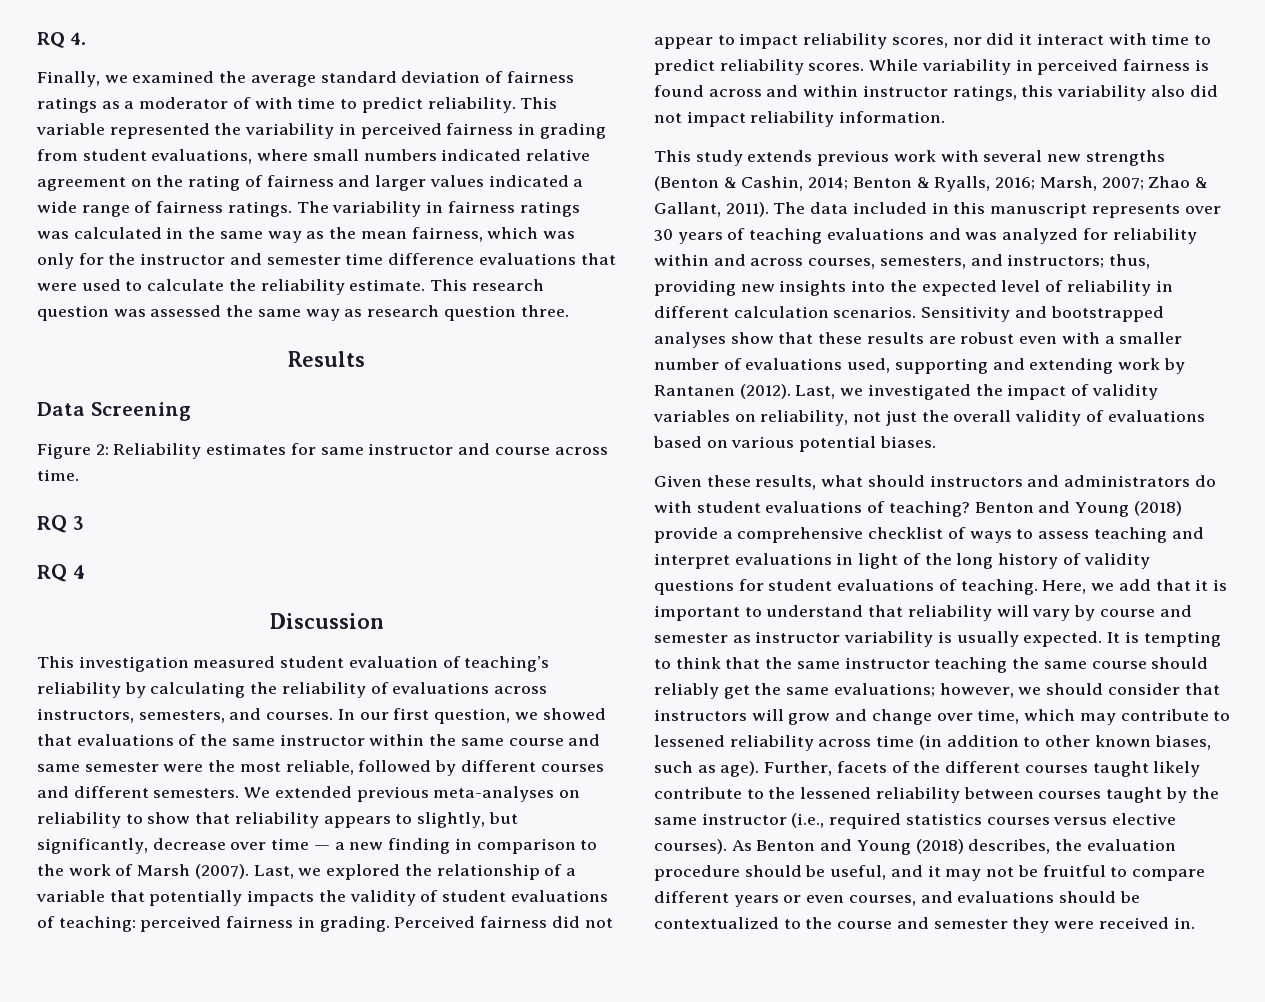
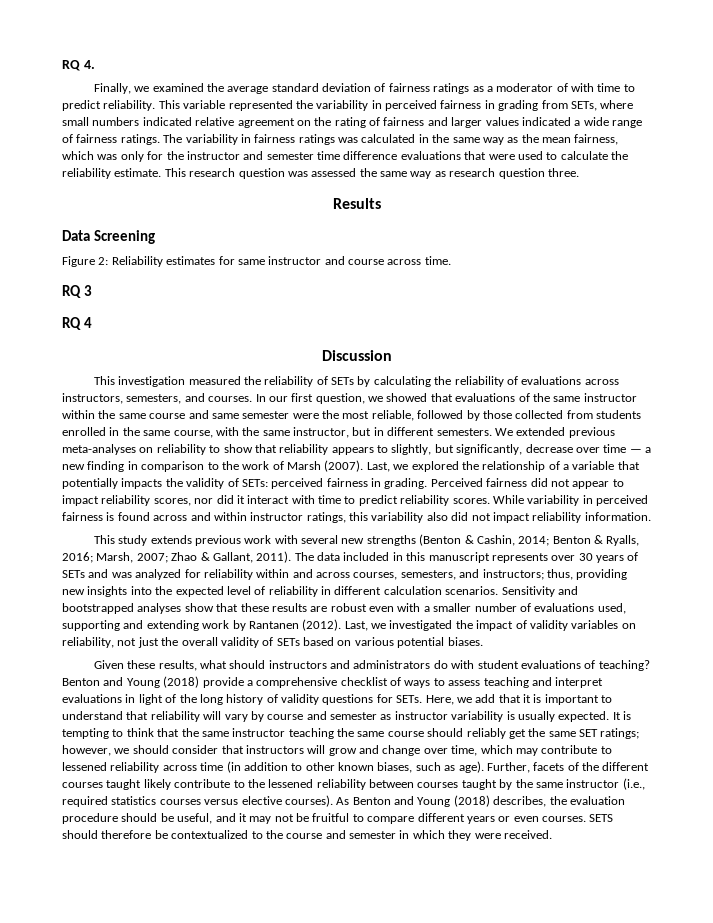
- This variable represented the variability in perceived fairness in grading from student evaluations, where small numbers indicated relative agreement on the rating of fairness and larger values indicated a wide range of fairness ratings.
+ This variable represented the variability in perceived fairness in grading from SETs, where small numbers indicated relative agreement on the rating of fairness and larger values indicated a wide range of fairness ratings.
- This investigation measured student evaluation of teaching’s reliability by calculating the reliability of evaluations across instructors, semesters, and courses.
+ This investigation measured the reliability of SETs by calculating the reliability of evaluations across instructors, semesters, and courses.
- In our first question, we showed that evaluations of the same instructor within the same course and same semester were the most reliable, followed by different courses and different semesters.
+ In our first question, we showed that evaluations of the same instructor within the same course and same semester were the most reliable, followed by those collected from students enrolled in the same course, with the same instructor, but in different semesters.
- Last, we explored the relationship of a variable that potentially impacts the validity of student evaluations of teaching: perceived fairness in grading.
+ Last, we explored the relationship of a variable that potentially impacts the validity of SETs: perceived fairness in grading.
- The data included in this manuscript represents over 30 years of teaching evaluations and was analyzed for reliability within and across courses, semesters, and instructors; thus, providing new insights into the expected level of reliability in different calculation scenarios.
+ The data included in this manuscript represents over 30 years of SETs and was analyzed for reliability within and across courses, semesters, and instructors; thus, providing new insights into the expected level of reliability in different calculation scenarios.
- Last, we investigated the impact of validity variables on reliability, not just the overall validity of evaluations based on various potential biases.
+ Last, we investigated the impact of validity variables on reliability, not just the overall validity of SETs based on various potential biases.
- Benton and Young (2018) provide a comprehensive checklist of ways to assess teaching and interpret evaluations in light of the long history of validity questions for student evaluations of teaching.
+ Benton and Young (2018) provide a comprehensive checklist of ways to assess teaching and interpret evaluations in light of the long history of validity questions for SETs.
- It is tempting to think that the same instructor teaching the same course should reliably get the same evaluations; however, we should consider that instructors will grow and change over time, which may contribute to lessened reliability across time (in addition to other known biases, such as age).
+ It is tempting to think that the same instructor teaching the same course should reliably get the same SET ratings; however, we should consider that instructors will grow and change over time, which may contribute to lessened reliability across time (in addition to other known biases, such as age).
- As Benton and Young (2018) describes, the evaluation procedure should be useful, and it may not be fruitful to compare different years or even courses, and evaluations should be contextualized to the course and semester they were received in.
+ As Benton and Young (2018) describes, the evaluation procedure should be useful, and it may not be fruitful to compare different years or even courses. SETS should therefore be contextualized to the course and semester in which they were received.

